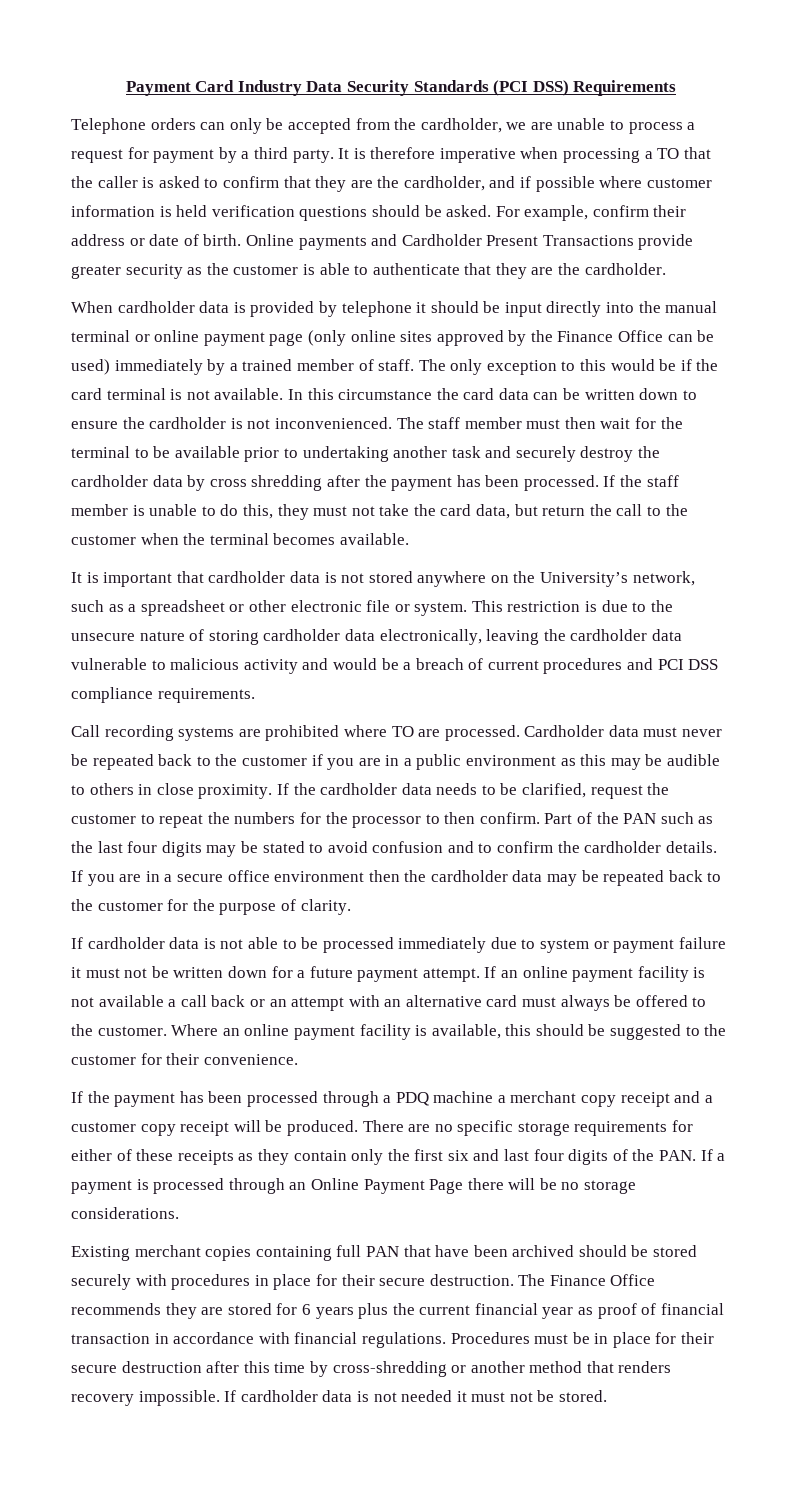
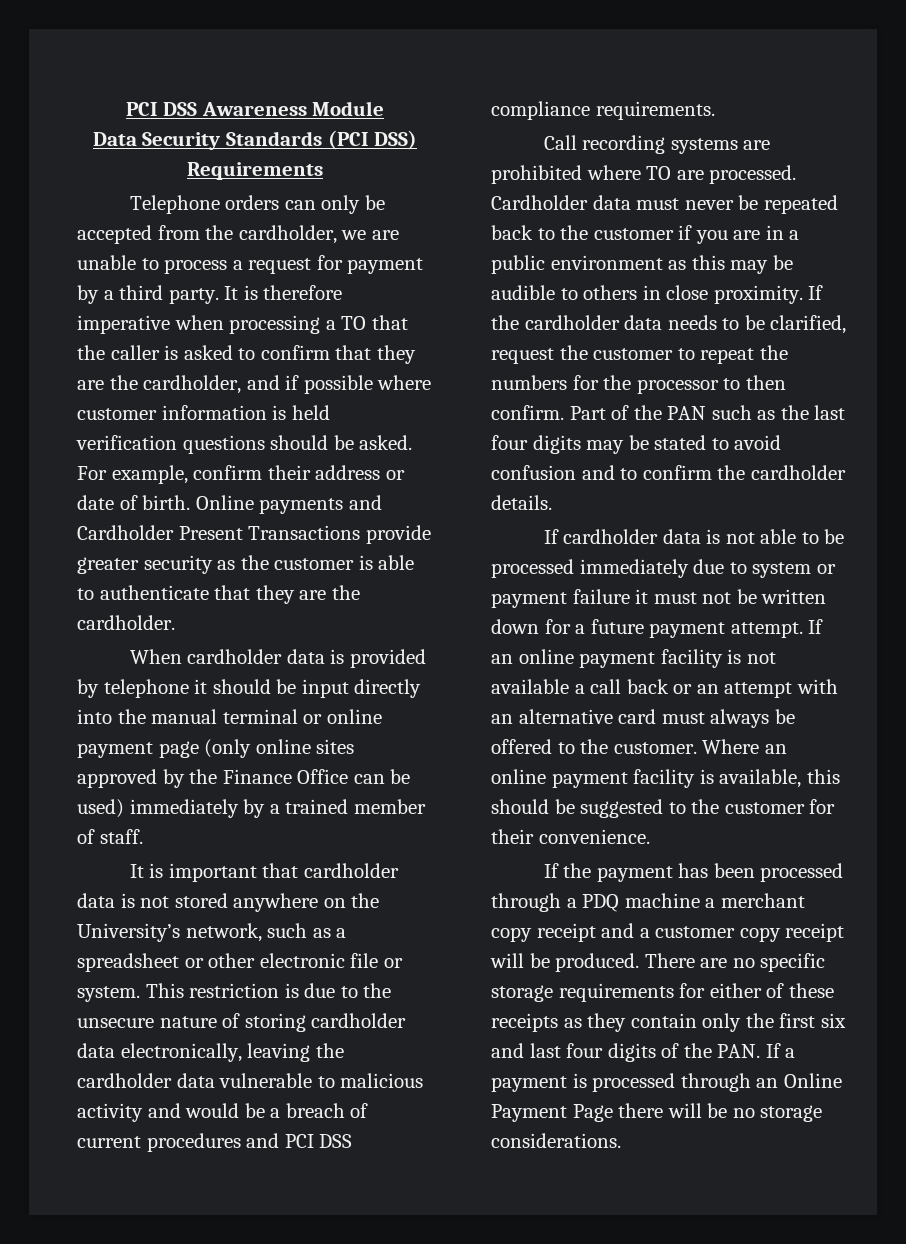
- Payment Card Industry Data Security Standards (PCI DSS) Requirements
+ PCI DSS Awareness Module
+ Data Security Standards (PCI DSS) Requirements
- The only exception to this would be if the card terminal is not available. In this circumstance the card data can be written down to ensure the cardholder is not inconvenienced. The staff member must then wait for the terminal to be available prior to undertaking another task and securely destroy the cardholder data by cross shredding after the payment has been processed. If the staff member is unable to do this, they must not take the card data, but return the call to the customer when the terminal becomes available.
- If you are in a secure office environment then the cardholder data may be repeated back to the customer for the purpose of clarity.
- Existing merchant copies containing full PAN that have been archived should be stored securely with procedures in place for their secure destruction. The Finance Office recommends they are stored for 6 years plus the current financial year as proof of financial transaction in accordance with financial regulations. Procedures must be in place for their secure destruction after this time by cross-shredding or another method that renders recovery impossible. If cardholder data is not needed it must not be stored.

